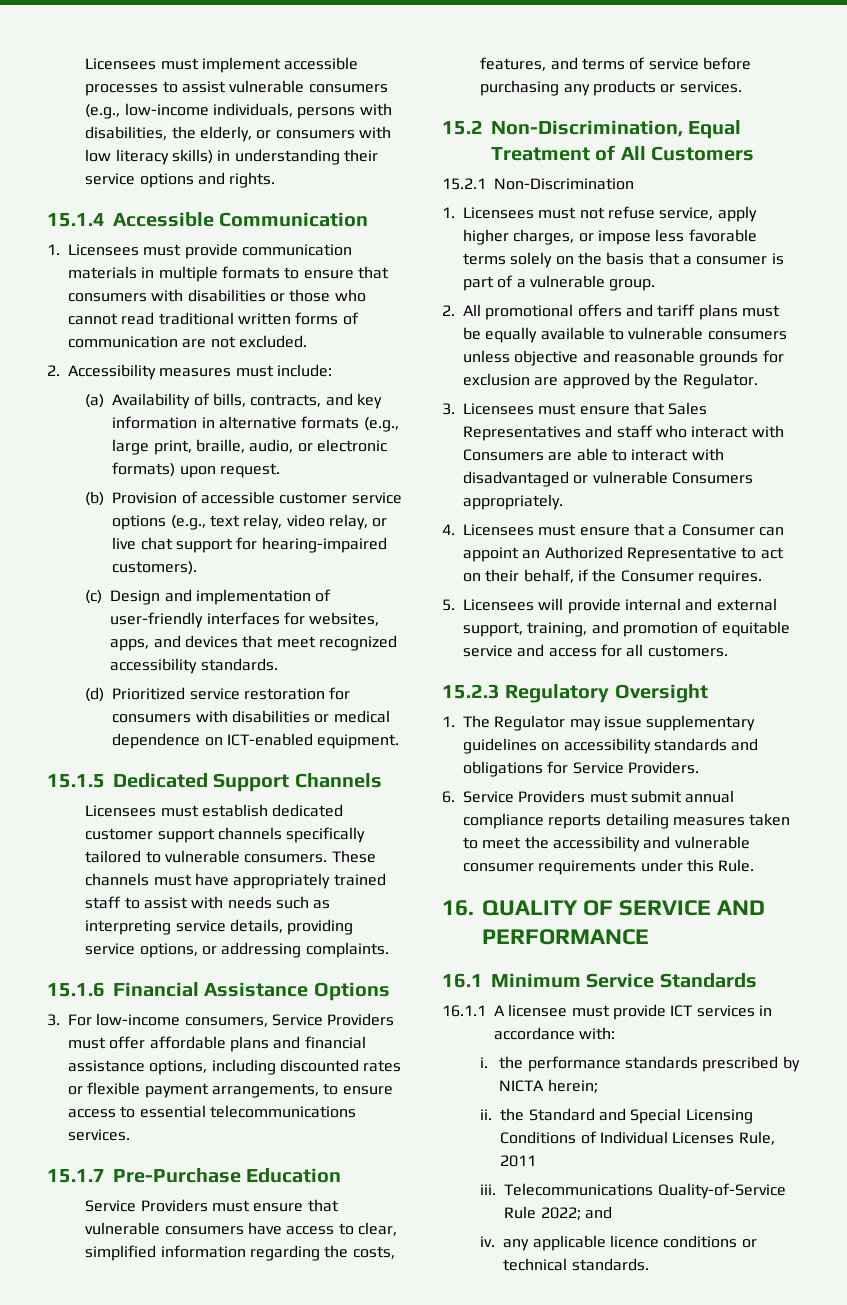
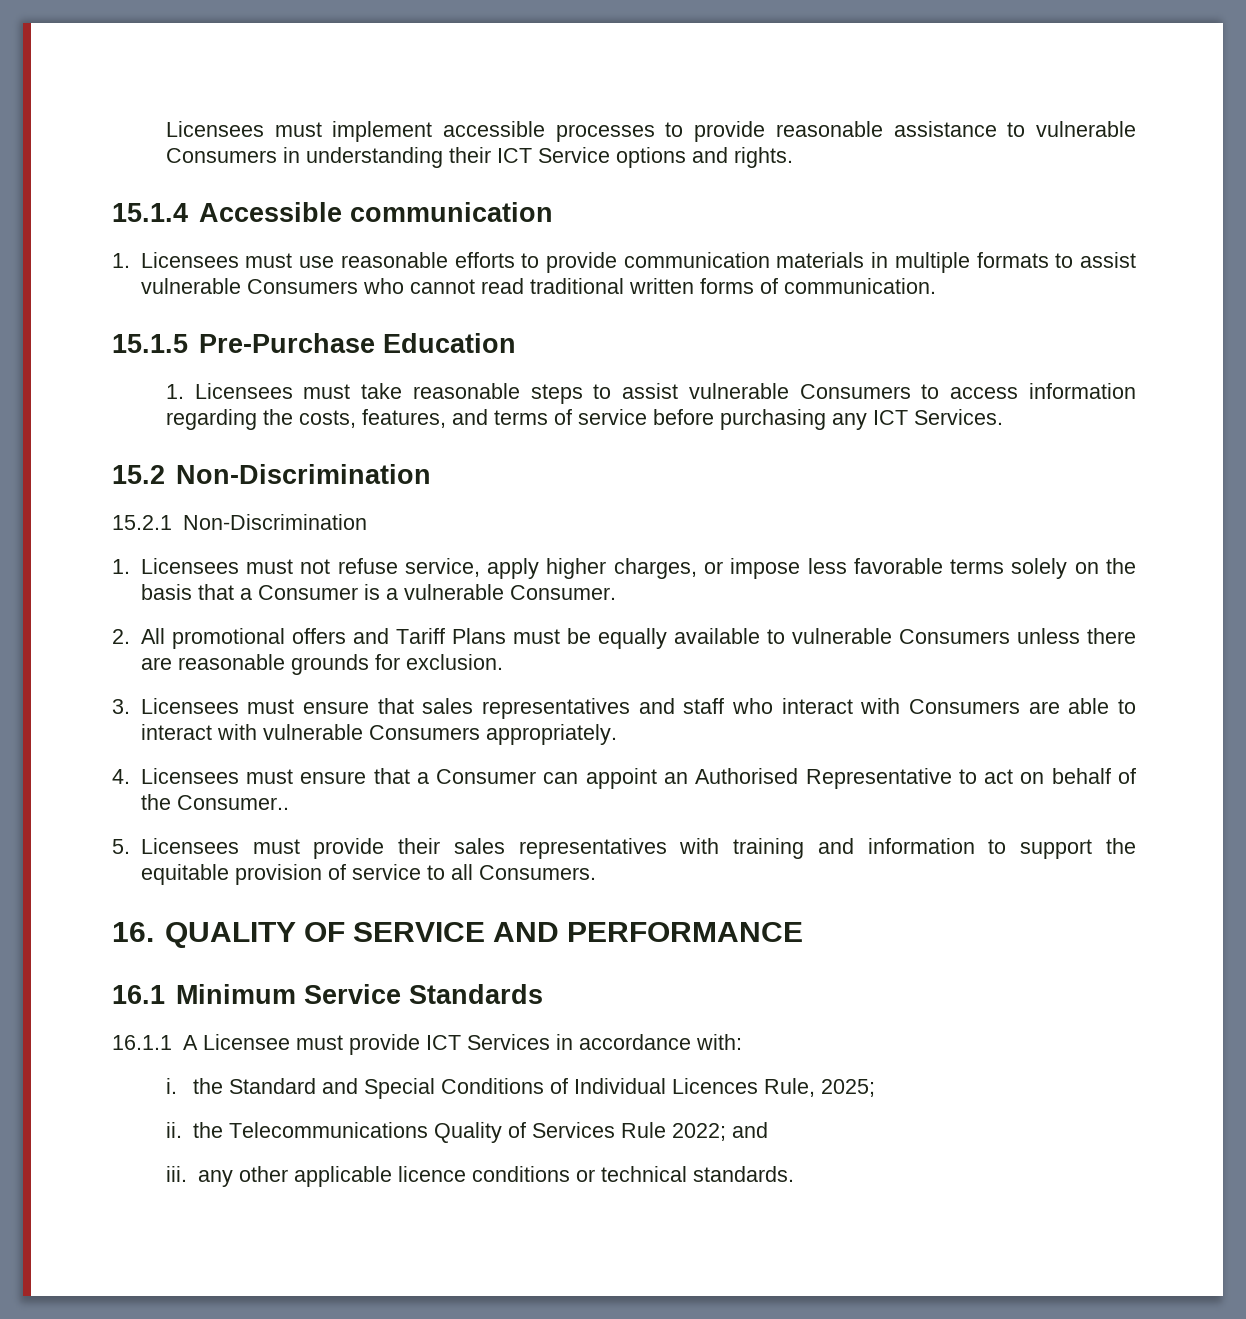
- Licensees must implement accessible processes to assist vulnerable consumers (e.g., low-income individuals, persons with disabilities, the elderly, or consumers with low literacy skills) in understanding their service options and rights.
+ Licensees must implement accessible processes to provide reasonable assistance to vulnerable Consumers in understanding their ICT Service options and rights.
- 15.1.4 Accessible Communication
- 1. Licensees must provide communication materials in multiple formats to ensure that consumers with disabilities or those who cannot read traditional written forms of communication are not excluded.
- 2. Accessibility measures must include:
- (a) Availability of bills, contracts, and key information in alternative formats (e.g., large print, braille, audio, or electronic formats) upon request.
- (b) Provision of accessible customer service options (e.g., text relay, video relay, or live chat support for hearing-impaired customers).
- (c) Design and implementation of user-friendly interfaces for websites, apps, and devices that meet recognized accessibility standards.
- (d) Prioritized service restoration for consumers with disabilities or medical dependence on ICT-enabled equipment.
- 15.1.5 Dedicated Support Channels
- Licensees must establish dedicated customer support channels specifically tailored to vulnerable consumers. These channels must have appropriately trained staff to assist with needs such as interpreting service details, providing service options, or addressing complaints.
- 15.1.6 Financial Assistance Options
- 3. For low-income consumers, Service Providers must offer affordable plans and financial assistance options, including discounted rates or flexible payment arrangements, to ensure access to essential telecommunications services.
- 15.1.7 Pre-Purchase Education
- Service Providers must ensure that vulnerable consumers have access to clear, simplified information regarding the costs, features, and terms of service before purchasing any products or services.
- 15.2 Non-Discrimination, Equal Treatment of All Customers
+ 15.1.4 Accessible communication
+ 1. Licensees must use reasonable efforts to provide communication materials in multiple formats to assist vulnerable Consumers who cannot read traditional written forms of communication.
+ 15.1.5 Pre-Purchase Education
+ 1. Licensees must take reasonable steps to assist vulnerable Consumers to access information regarding the costs, features, and terms of service before purchasing any ICT Services.
+ 15.2 Non-Discrimination
- 1. Licensees must not refuse service, apply higher charges, or impose less favorable terms solely on the basis that a consumer is part of a vulnerable group.
+ 1. Licensees must not refuse service, apply higher charges, or impose less favorable terms solely on the basis that a Consumer is a vulnerable Consumer.
- 2. All promotional offers and tariff plans must be equally available to vulnerable consumers unless objective and reasonable grounds for exclusion are approved by the Regulator.
+ 2. All promotional offers and Tariff Plans must be equally available to vulnerable Consumers unless there are reasonable grounds for exclusion.
- 3. Licensees must ensure that Sales Representatives and staff who interact with Consumers are able to interact with disadvantaged or vulnerable Consumers appropriately.
+ 3. Licensees must ensure that sales representatives and staff who interact with Consumers are able to interact with vulnerable Consumers appropriately.
- 4. Licensees must ensure that a Consumer can appoint an Authorized Representative to act on their behalf, if the Consumer requires.
- 5. Licensees will provide internal and external support, training, and promotion of equitable service and access for all customers.
- 15.2.3 Regulatory Oversight
- 1. The Regulator may issue supplementary guidelines on accessibility standards and obligations for Service Providers.
- 6. Service Providers must submit annual compliance reports detailing measures taken to meet the accessibility and vulnerable consumer requirements under this Rule.
+ 4. Licensees must ensure that a Consumer can appoint an Authorised Representative to act on behalf of the Consumer..
+ 5. Licensees must provide their sales representatives with training and information to support the equitable provision of service to all Consumers.
- 16.1.1 A licensee must provide ICT services in accordance with:
+ 16.1.1 A Licensee must provide ICT Services in accordance with:
- i. the performance standards prescribed by NICTA herein;
- ii. the Standard and Special Licensing Conditions of Individual Licenses Rule, 2011
- iii. Telecommunications Quality-of-Service Rule 2022; and
+ i. the Standard and Special Conditions of Individual Licences Rule, 2025;
+ ii. the Telecommunications Quality of Services Rule 2022; and
- iv. any applicable licence conditions or technical standards.
+ iii. any other applicable licence conditions or technical standards.

